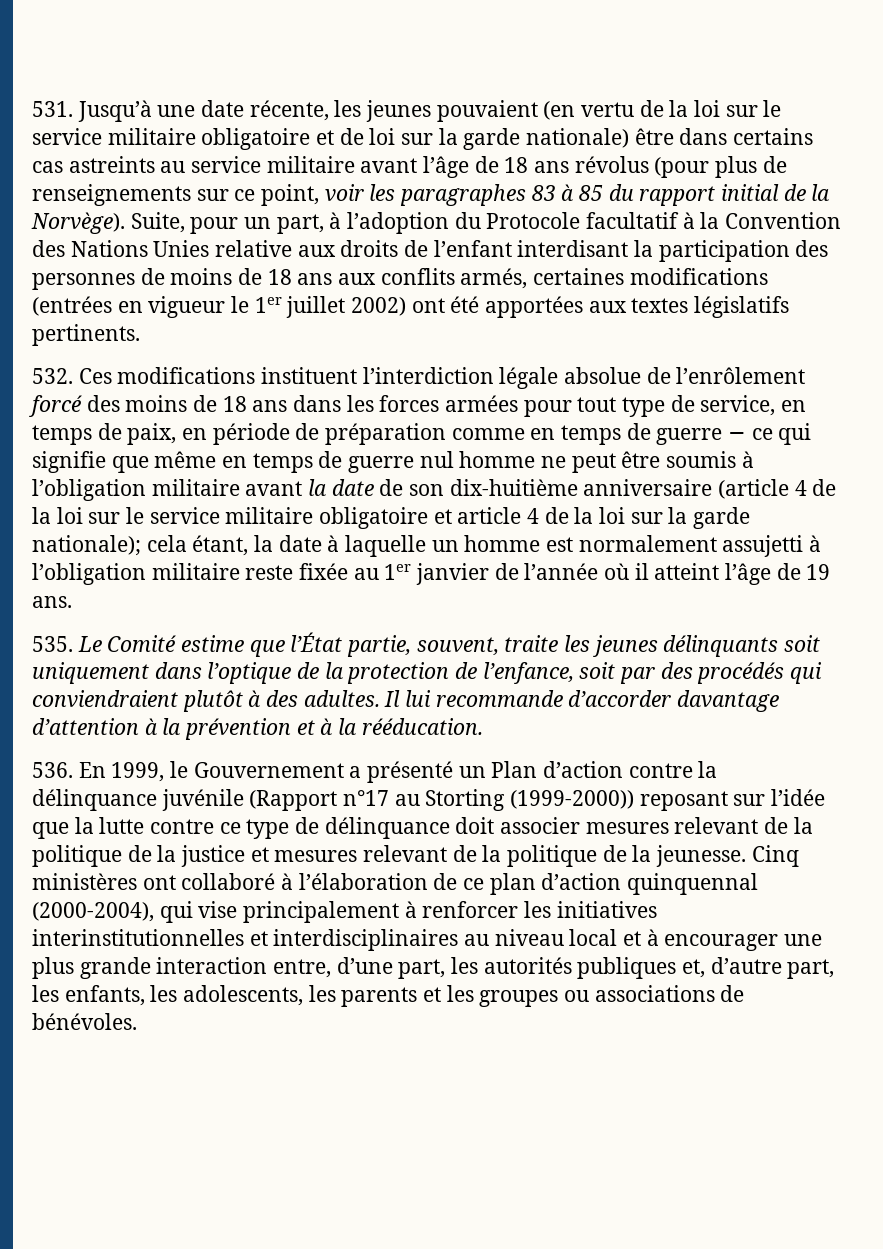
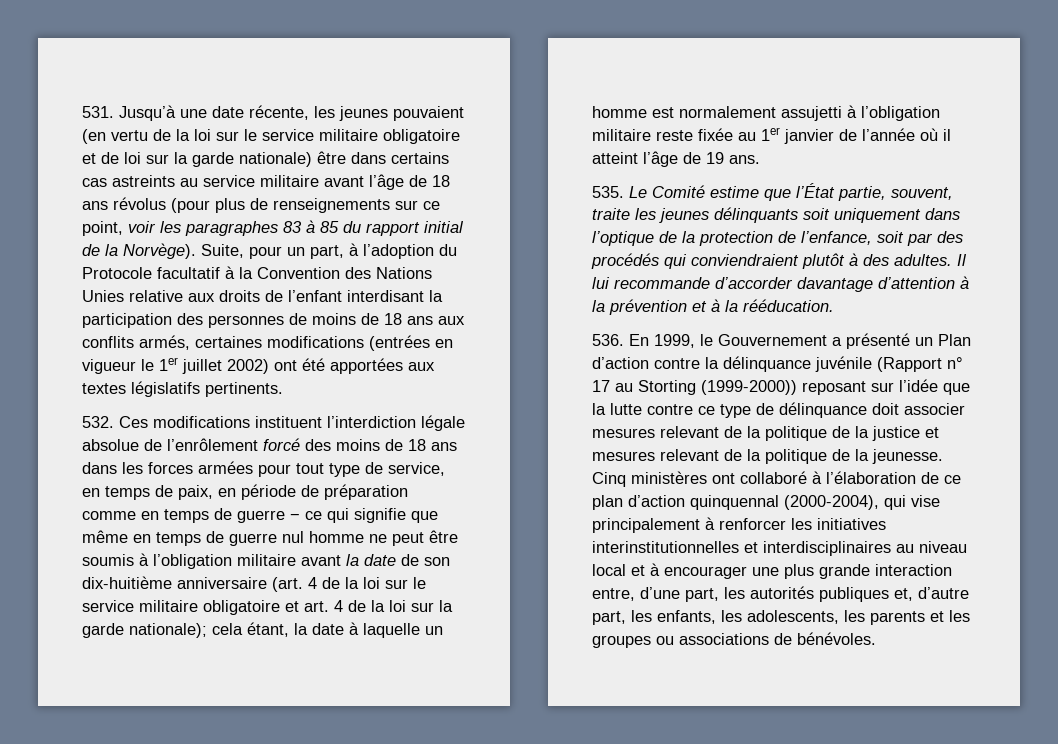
- 532. Ces modifications instituent l’interdiction légale absolue de l’enrôlement forcé des moins de 18 ans dans les forces armées pour tout type de service, en temps de paix, en période de préparation comme en temps de guerre − ce qui signifie que même en temps de guerre nul homme ne peut être soumis à l’obligation militaire avant la date de son dix-huitième anniversaire (article 4 de la loi sur le service militaire obligatoire et article 4 de la loi sur la garde nationale);
+ 532. Ces modifications instituent l’interdiction légale absolue de l’enrôlement forcé des moins de 18 ans dans les forces armées pour tout type de service, en temps de paix, en période de préparation comme en temps de guerre − ce qui signifie que même en temps de guerre nul homme ne peut être soumis à l’obligation militaire avant la date de son dix-huitième anniversaire (art. 4 de la loi sur le service militaire obligatoire et art. 4 de la loi sur la garde nationale);
- 536. En 1999, le Gouvernement a présenté un Plan d’action contre la délinquance juvénile (Rapport n°17 au Storting (1999-2000)) reposant sur l’idée que la lutte contre ce type de délinquance doit associer mesures relevant de la politique de la justice et mesures relevant de la politique de la jeunesse.
+ 536. En 1999, le Gouvernement a présenté un Plan d’action contre la délinquance juvénile (Rapport n° 17 au Storting (1999-2000)) reposant sur l’idée que la lutte contre ce type de délinquance doit associer mesures relevant de la politique de la justice et mesures relevant de la politique de la jeunesse.

